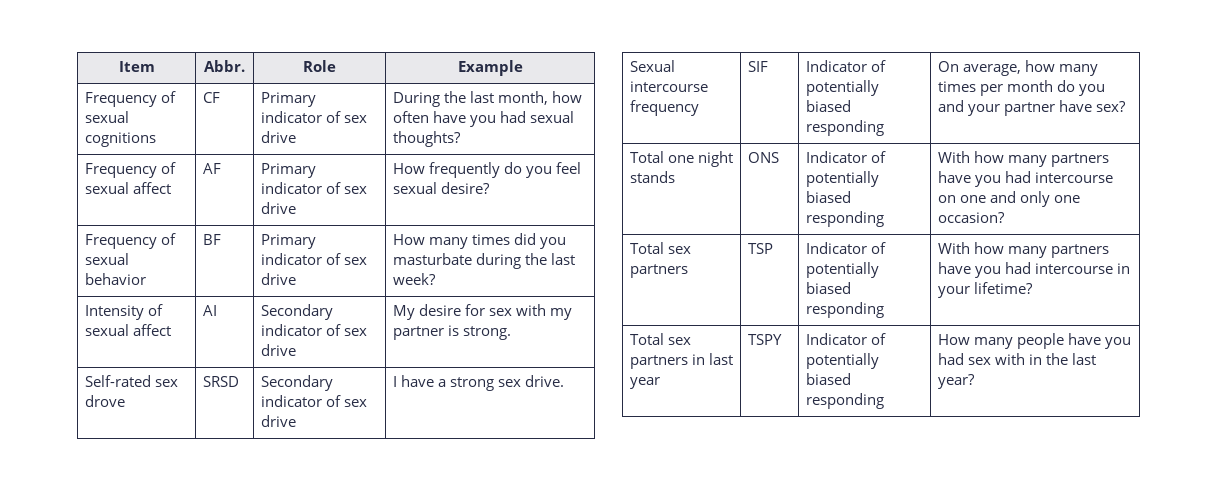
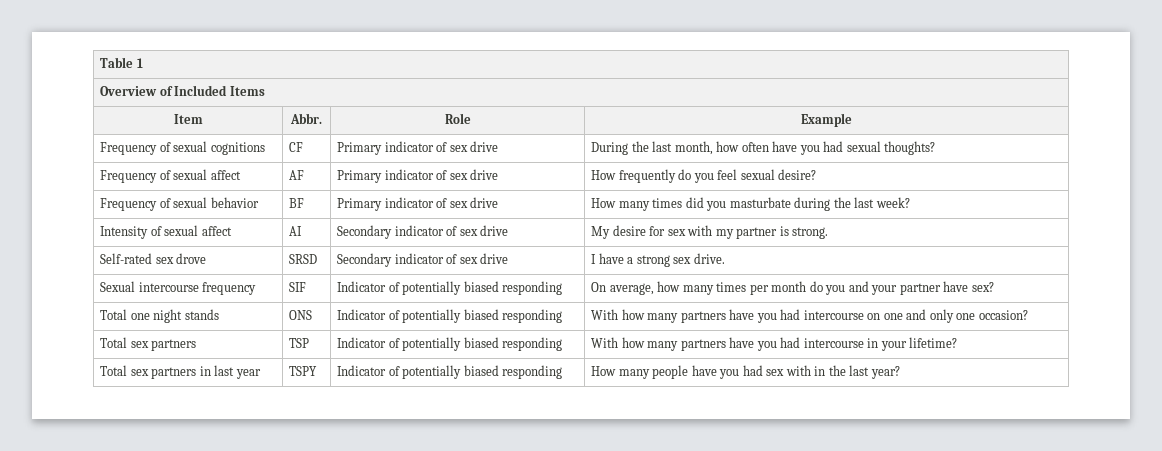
+ Table 1
+ Overview of Included Items

